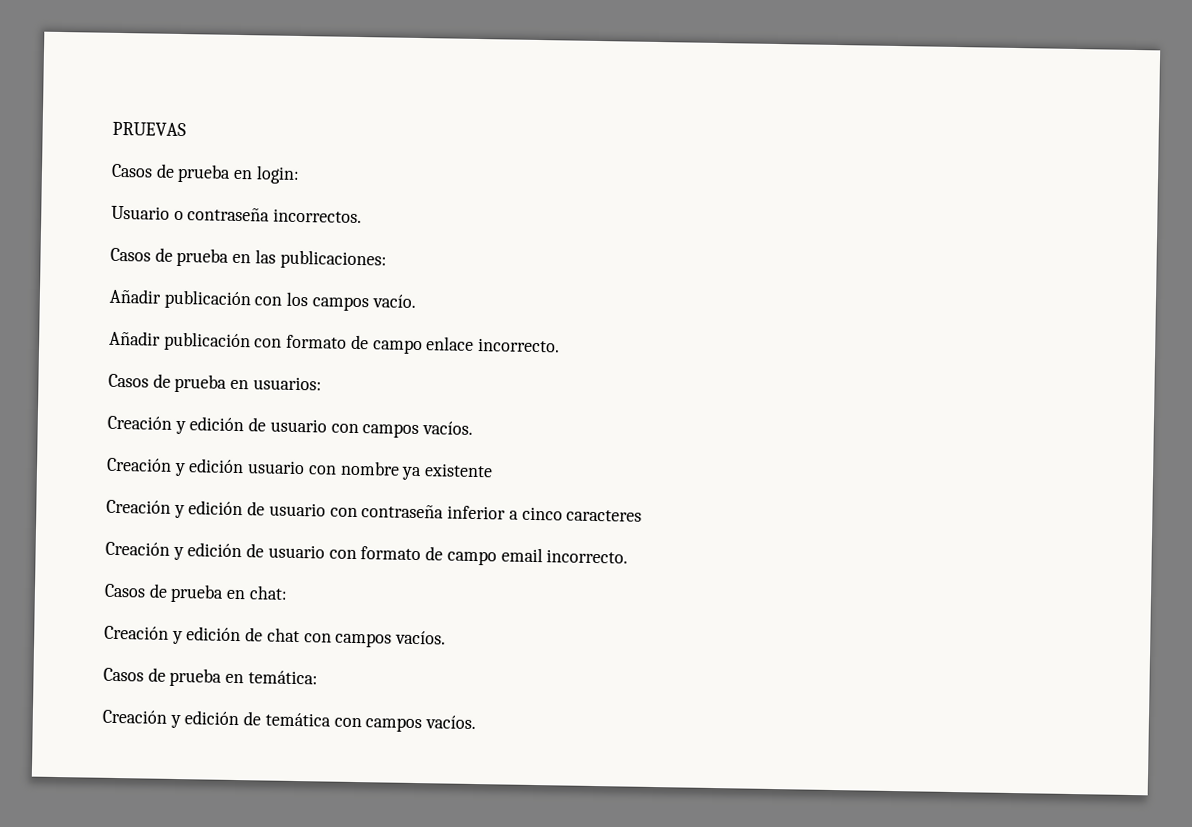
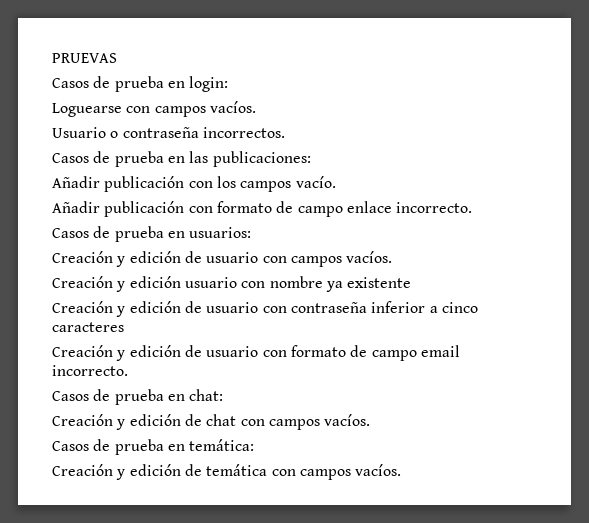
+ Loguearse con campos vacíos.

